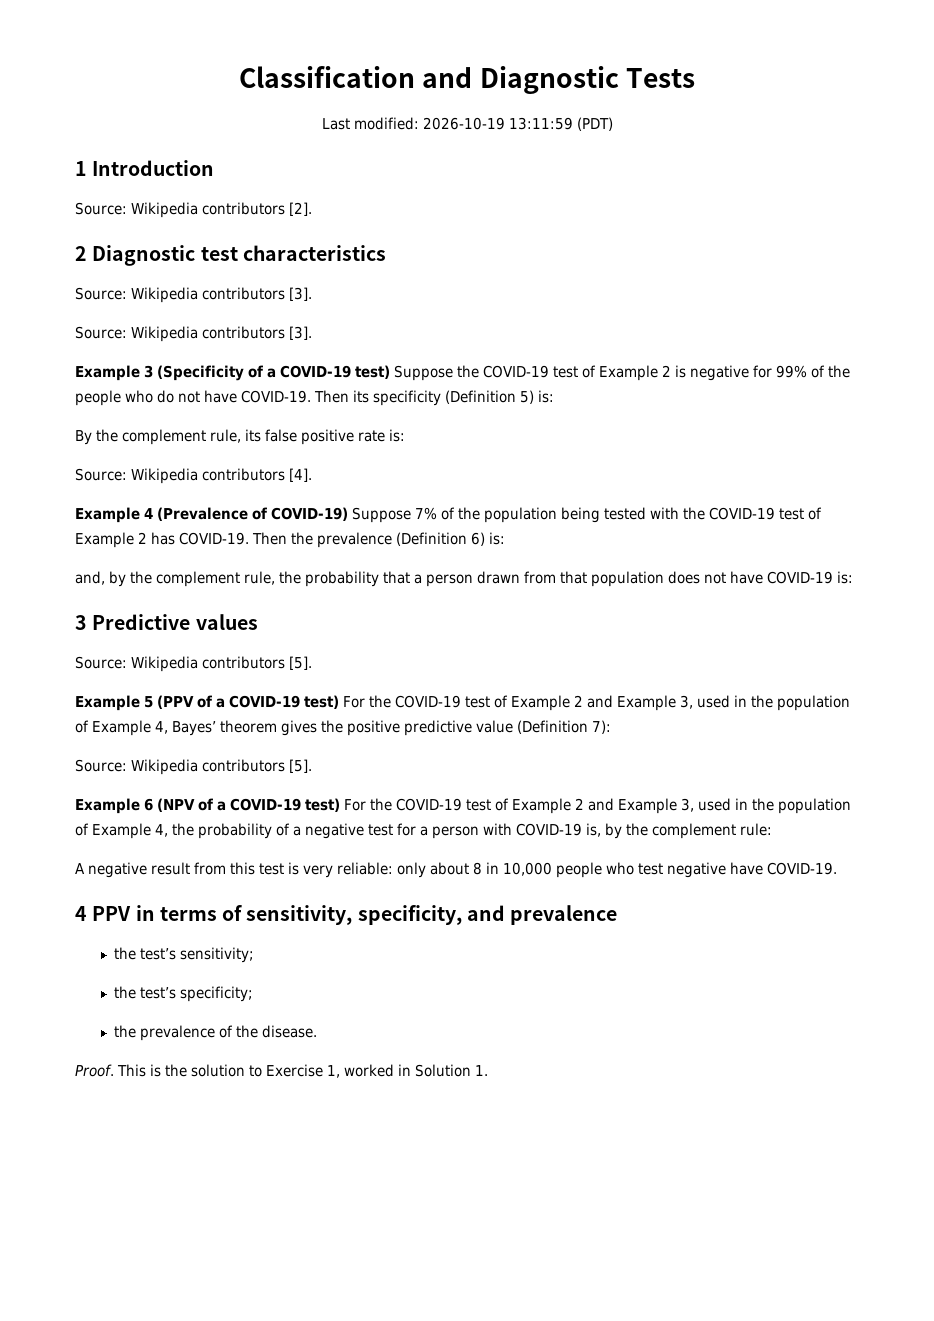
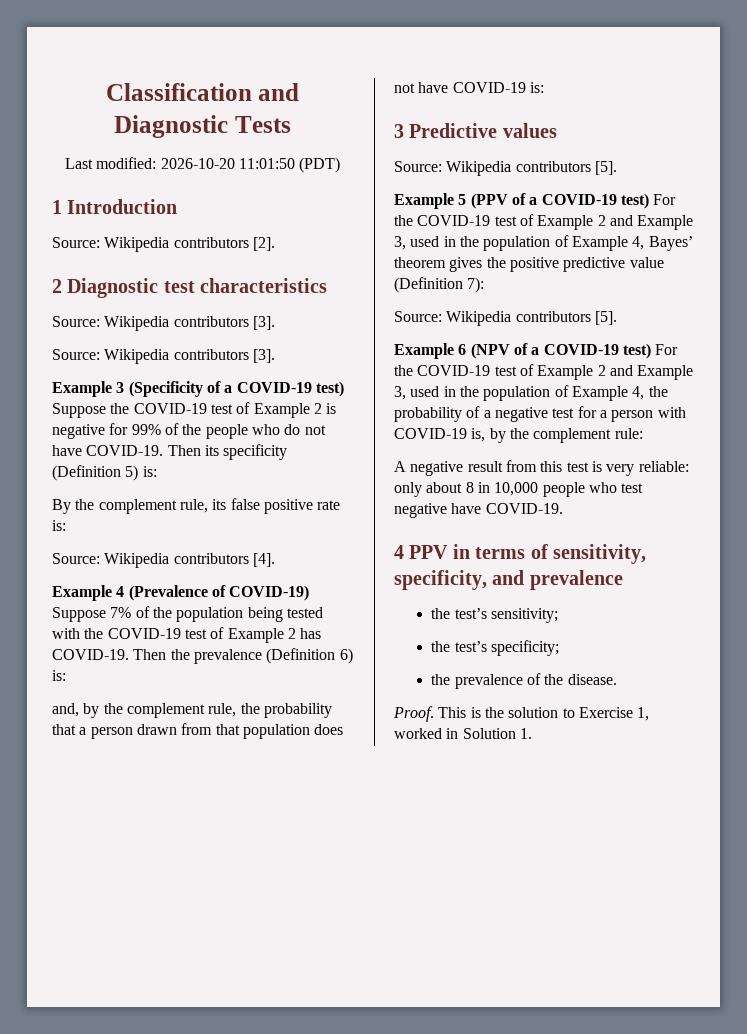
- Last modified: 2026-10-19 13:11:59 (PDT)
+ Last modified: 2026-10-20 11:01:50 (PDT)

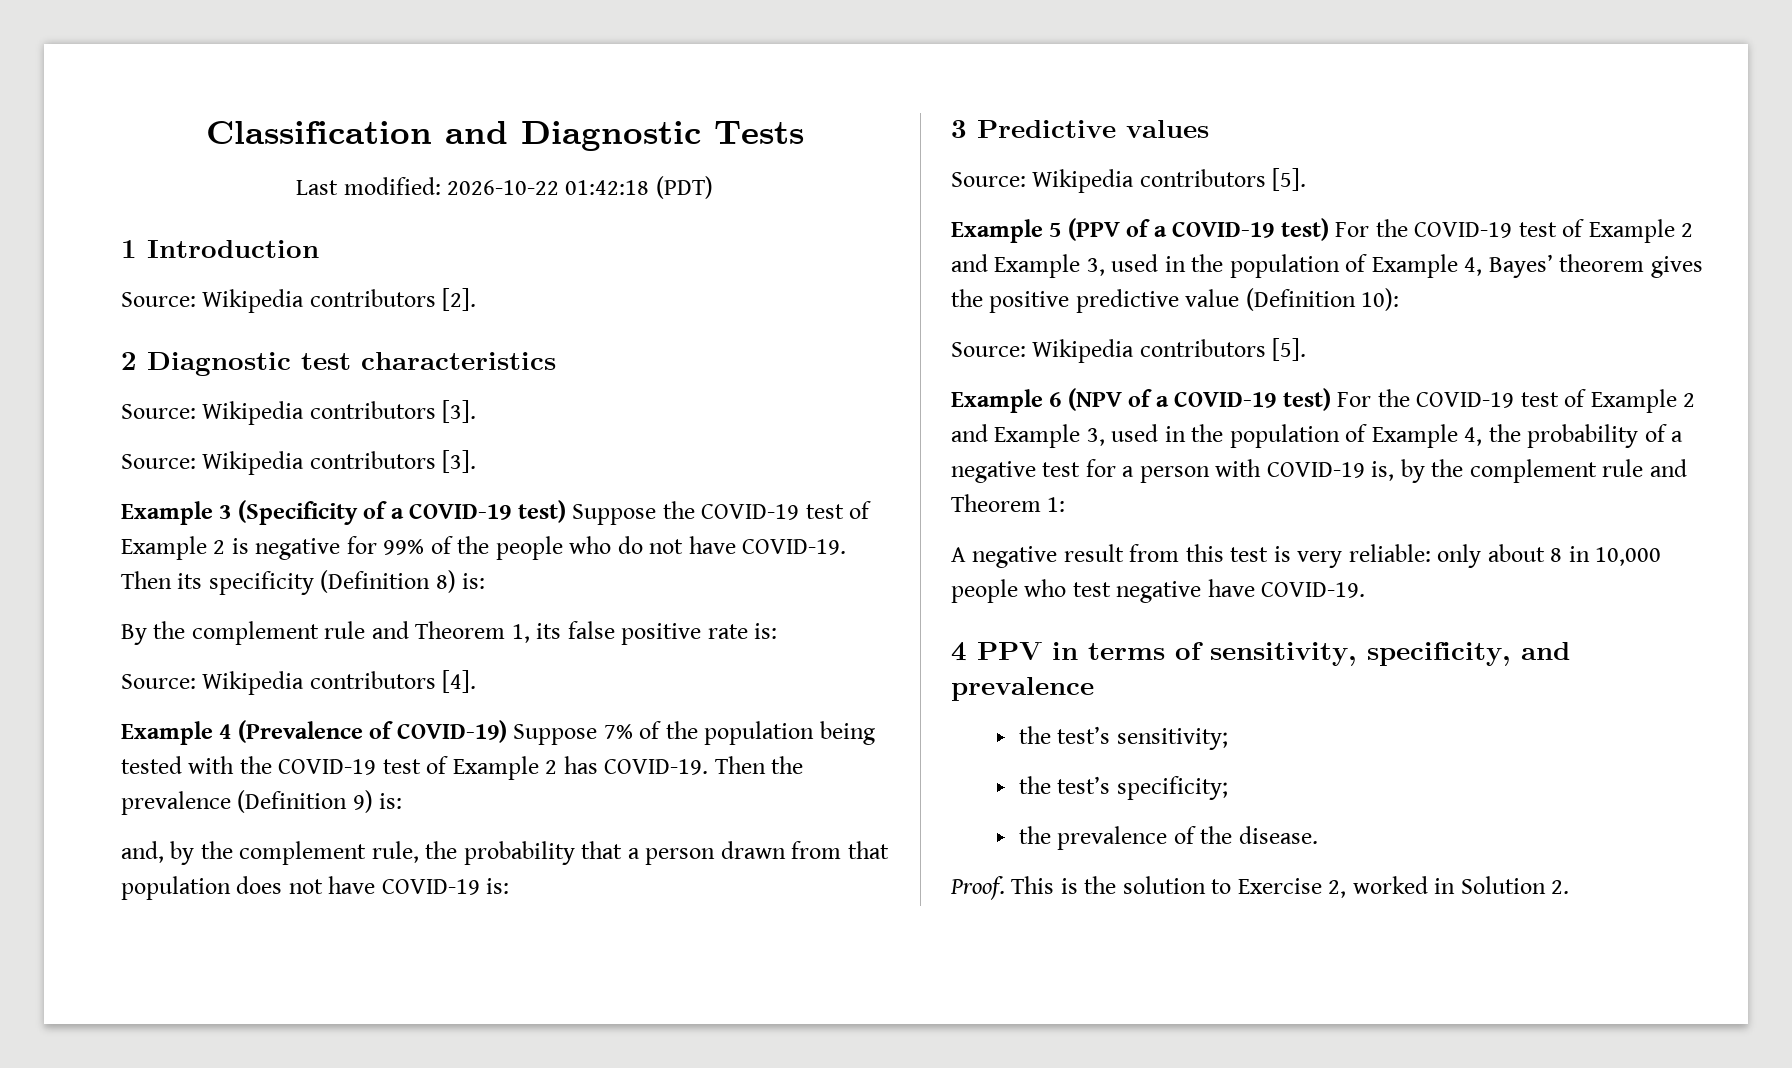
- Last modified: 2026-10-20 11:01:50 (PDT)
+ Last modified: 2026-10-22 01:42:18 (PDT)
- Then its specificity (Definition 5) is:
+ Then its specificity (Definition 8) is:
- By the complement rule, its false positive rate is:
+ By the complement rule and Theorem 1, its false positive rate is:
- Then the prevalence (Definition 6) is:
+ Then the prevalence (Definition 9) is:
- Example 5 (PPV of a COVID-19 test) For the COVID-19 test of Example 2 and Example 3, used in the population of Example 4, Bayes’ theorem gives the positive predictive value (Definition 7):
+ Example 5 (PPV of a COVID-19 test) For the COVID-19 test of Example 2 and Example 3, used in the population of Example 4, Bayes’ theorem gives the positive predictive value (Definition 10):
- Example 6 (NPV of a COVID-19 test) For the COVID-19 test of Example 2 and Example 3, used in the population of Example 4, the probability of a negative test for a person with COVID-19 is, by the complement rule:
+ Example 6 (NPV of a COVID-19 test) For the COVID-19 test of Example 2 and Example 3, used in the population of Example 4, the probability of a negative test for a person with COVID-19 is, by the complement rule and Theorem 1:
- This is the solution to Exercise 1, worked in Solution 1.
+ This is the solution to Exercise 2, worked in Solution 2.

